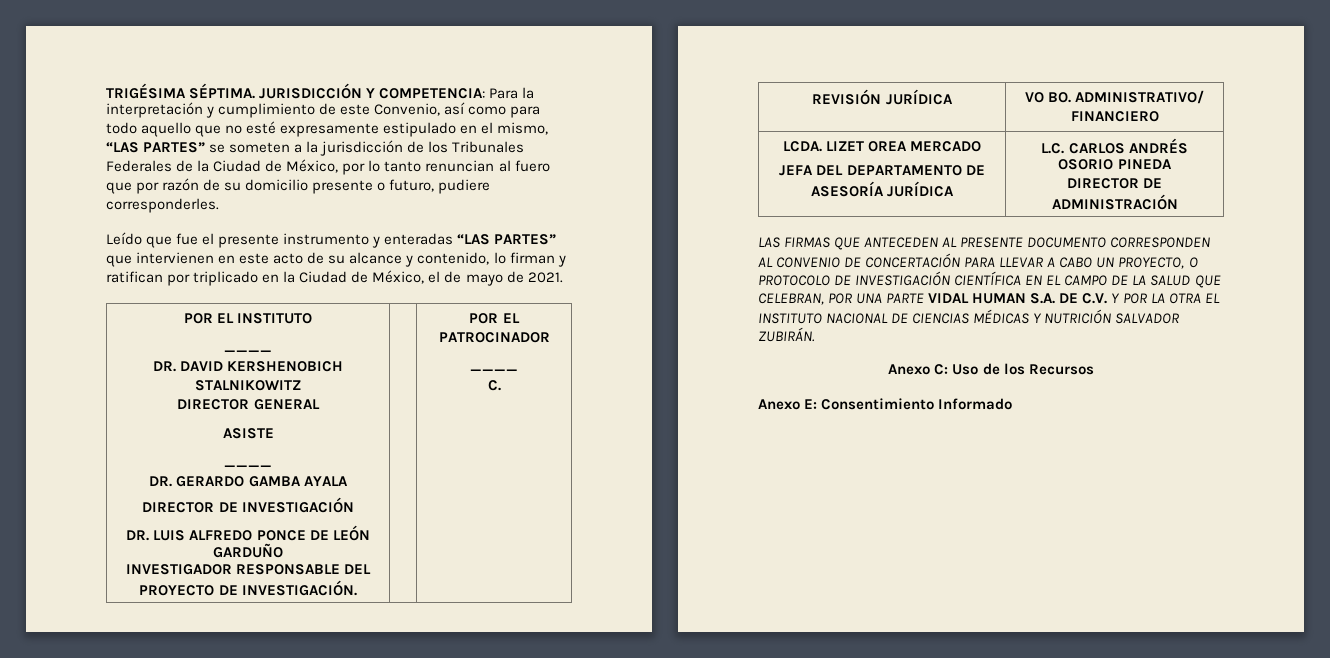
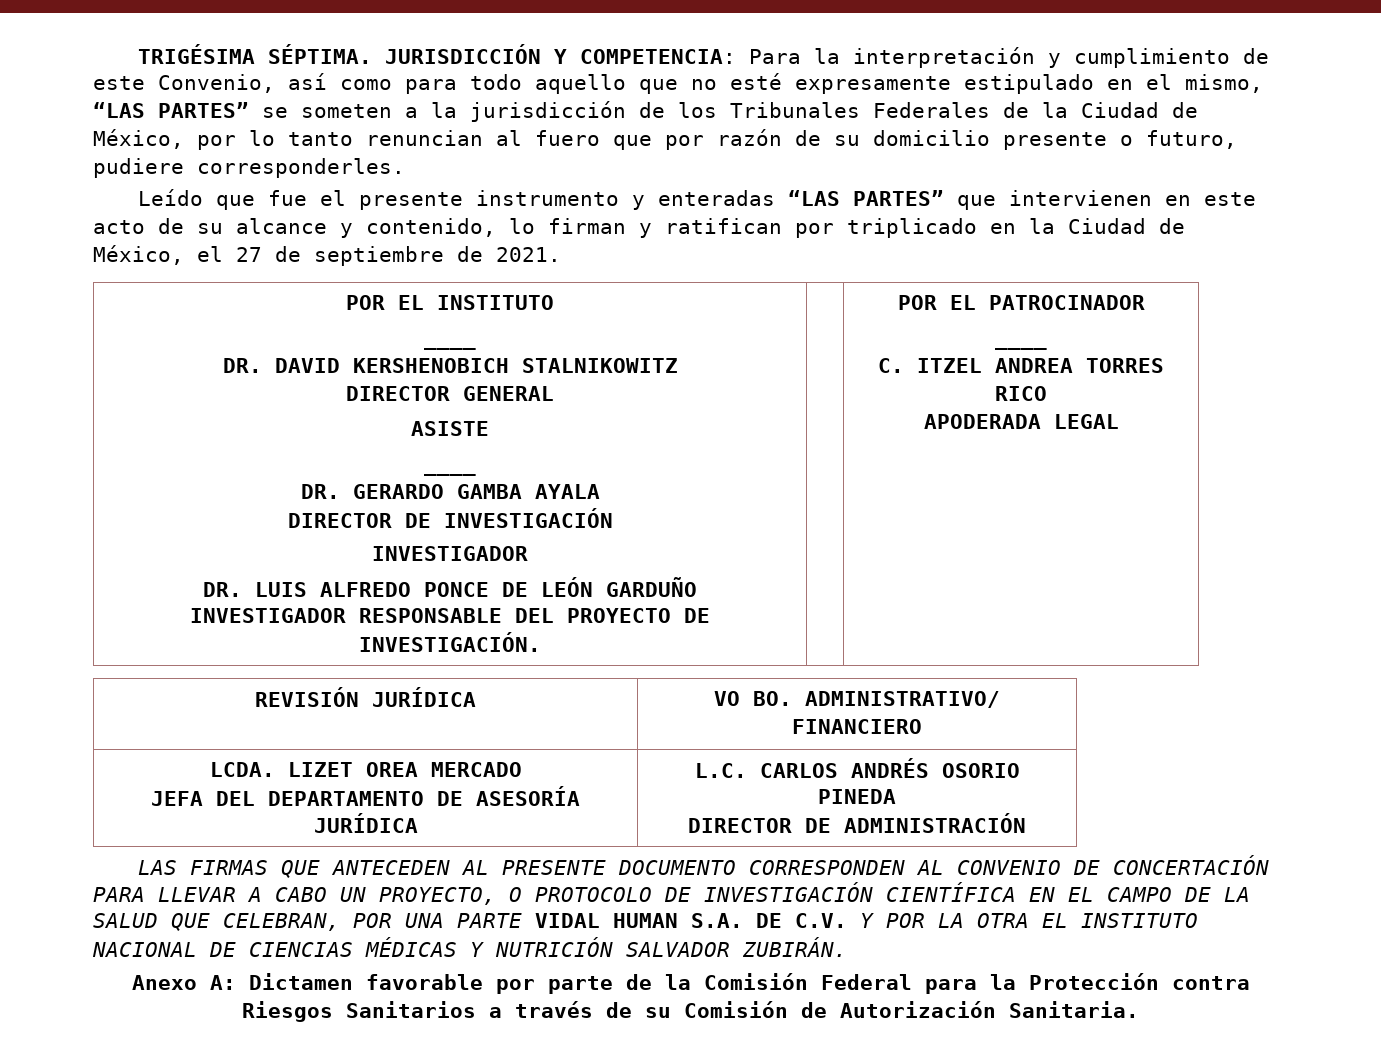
- Leído que fue el presente instrumento y enteradas “LAS PARTES” que intervienen en este acto de su alcance y contenido, lo firman y ratifican por triplicado en la Ciudad de México, el de mayo de 2021.
+ Leído que fue el presente instrumento y enteradas “LAS PARTES” que intervienen en este acto de su alcance y contenido, lo firman y ratifican por triplicado en la Ciudad de México, el 27 de septiembre de 2021.
  DIRECTOR DE INVESTIGACIÓN
+ INVESTIGADOR
- C.
+ C. ITZEL ANDREA TORRES RICO
+ APODERADA LEGAL
- Anexo C: Uso de los Recursos
- Anexo E: Consentimiento Informado
+ Anexo A: Dictamen favorable por parte de la Comisión Federal para la Protección contra Riesgos Sanitarios a través de su Comisión de Autorización Sanitaria.

